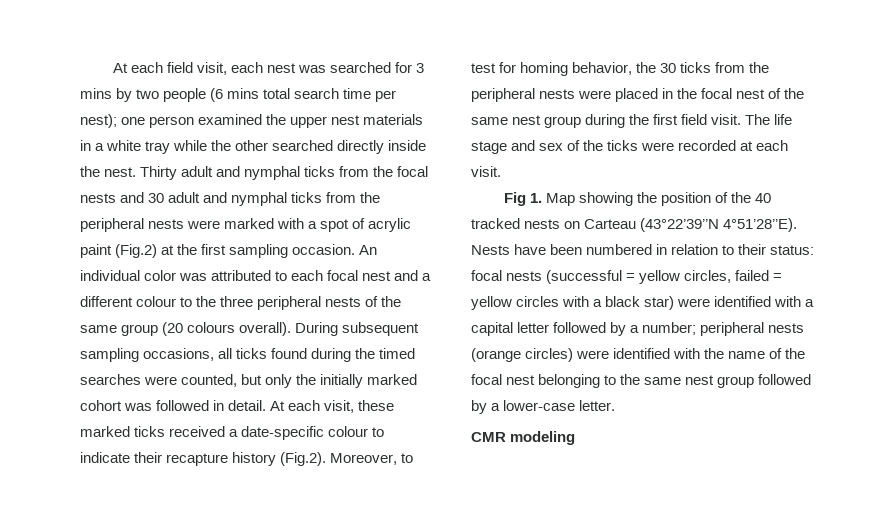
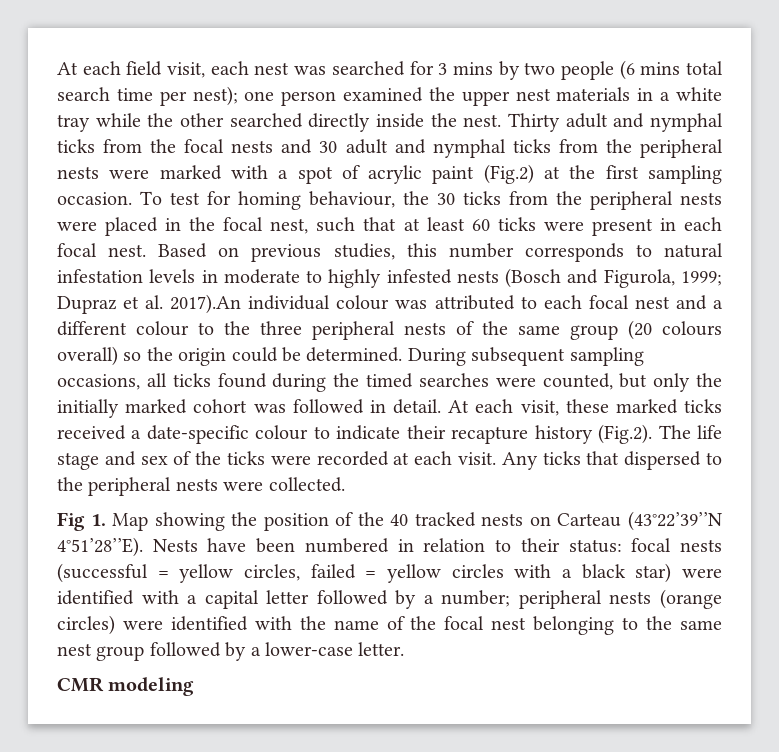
- An individual color was attributed to each focal nest and a different colour to the three peripheral nests of the same group (20 colours overall).
+ To test for homing behaviour, the 30 ticks from the peripheral nests were placed in the focal nest, such that at least 60 ticks were present in each focal nest. Based on previous studies, this number corresponds to natural infestation levels in moderate to highly infested nests (Bosch and Figurola, 1999; Dupraz et al. 2017).An individual colour was attributed to each focal nest and a different colour to the three peripheral nests of the same group (20 colours overall) so the origin could be determined.
- At each visit, these marked ticks received a date-specific colour to indicate their recapture history (Fig.2). Moreover, to test for homing behavior, the 30 ticks from the peripheral nests were placed in the focal nest of the same nest group during the first field visit. The life stage and sex of the ticks were recorded at each visit.
+ At each visit, these marked ticks received a date-specific colour to indicate their recapture history (Fig.2). The life stage and sex of the ticks were recorded at each visit. Any ticks that dispersed to the peripheral nests were collected.

